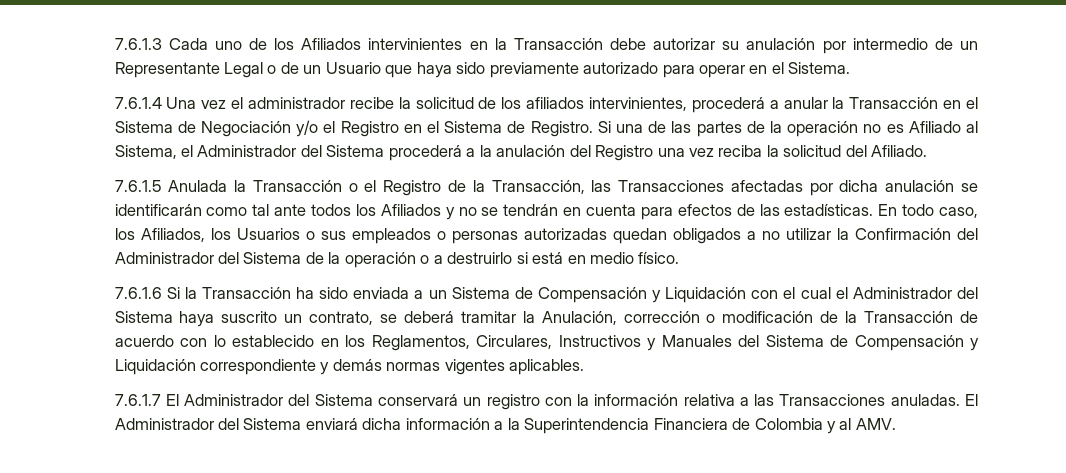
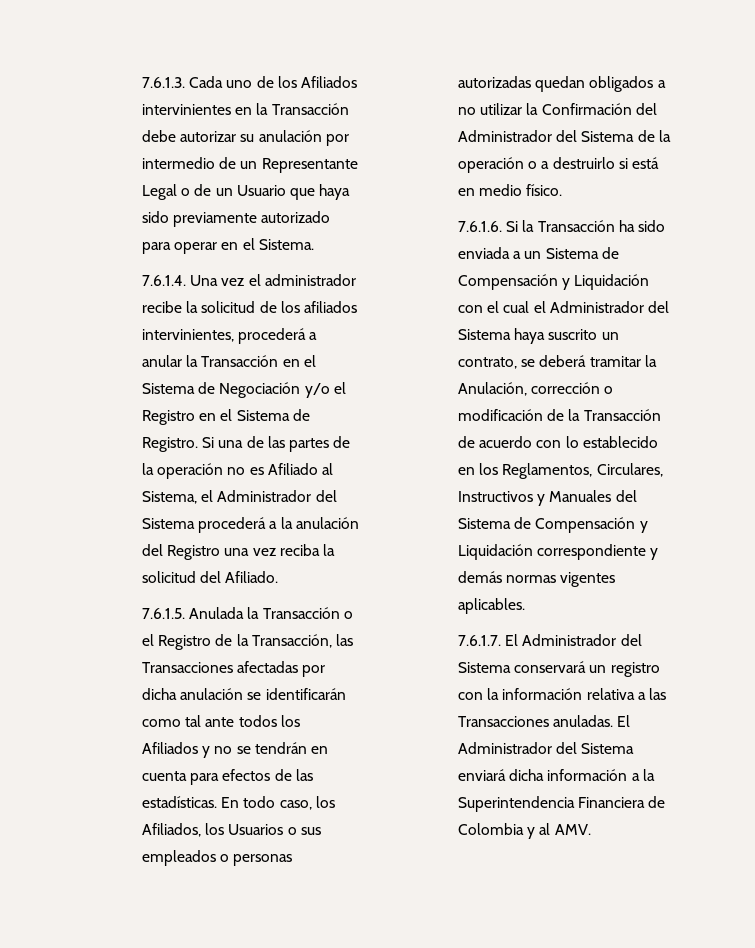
- 7.6.1.3 Cada uno de los Afiliados intervinientes en la Transacción debe autorizar su anulación por intermedio de un Representante Legal o de un Usuario que haya sido previamente autorizado para operar en el Sistema.
+ 7.6.1.3. Cada uno de los Afiliados intervinientes en la Transacción debe autorizar su anulación por intermedio de un Representante Legal o de un Usuario que haya sido previamente autorizado para operar en el Sistema.
- 7.6.1.4 Una vez el administrador recibe la solicitud de los afiliados intervinientes, procederá a anular la Transacción en el Sistema de Negociación y/o el Registro en el Sistema de Registro.
+ 7.6.1.4. Una vez el administrador recibe la solicitud de los afiliados intervinientes, procederá a anular la Transacción en el Sistema de Negociación y/o el Registro en el Sistema de Registro.
- 7.6.1.5 Anulada la Transacción o el Registro de la Transacción, las Transacciones afectadas por dicha anulación se identificarán como tal ante todos los Afiliados y no se tendrán en cuenta para efectos de las estadísticas.
+ 7.6.1.5. Anulada la Transacción o el Registro de la Transacción, las Transacciones afectadas por dicha anulación se identificarán como tal ante todos los Afiliados y no se tendrán en cuenta para efectos de las estadísticas.
- 7.6.1.6 Si la Transacción ha sido enviada a un Sistema de Compensación y Liquidación con el cual el Administrador del Sistema haya suscrito un contrato, se deberá tramitar la Anulación, corrección o modificación de la Transacción de acuerdo con lo establecido en los Reglamentos, Circulares, Instructivos y Manuales del Sistema de Compensación y Liquidación correspondiente y demás normas vigentes aplicables.
+ 7.6.1.6. Si la Transacción ha sido enviada a un Sistema de Compensación y Liquidación con el cual el Administrador del Sistema haya suscrito un contrato, se deberá tramitar la Anulación, corrección o modificación de la Transacción de acuerdo con lo establecido en los Reglamentos, Circulares, Instructivos y Manuales del Sistema de Compensación y Liquidación correspondiente y demás normas vigentes aplicables.
- 7.6.1.7 El Administrador del Sistema conservará un registro con la información relativa a las Transacciones anuladas.
+ 7.6.1.7. El Administrador del Sistema conservará un registro con la información relativa a las Transacciones anuladas.

